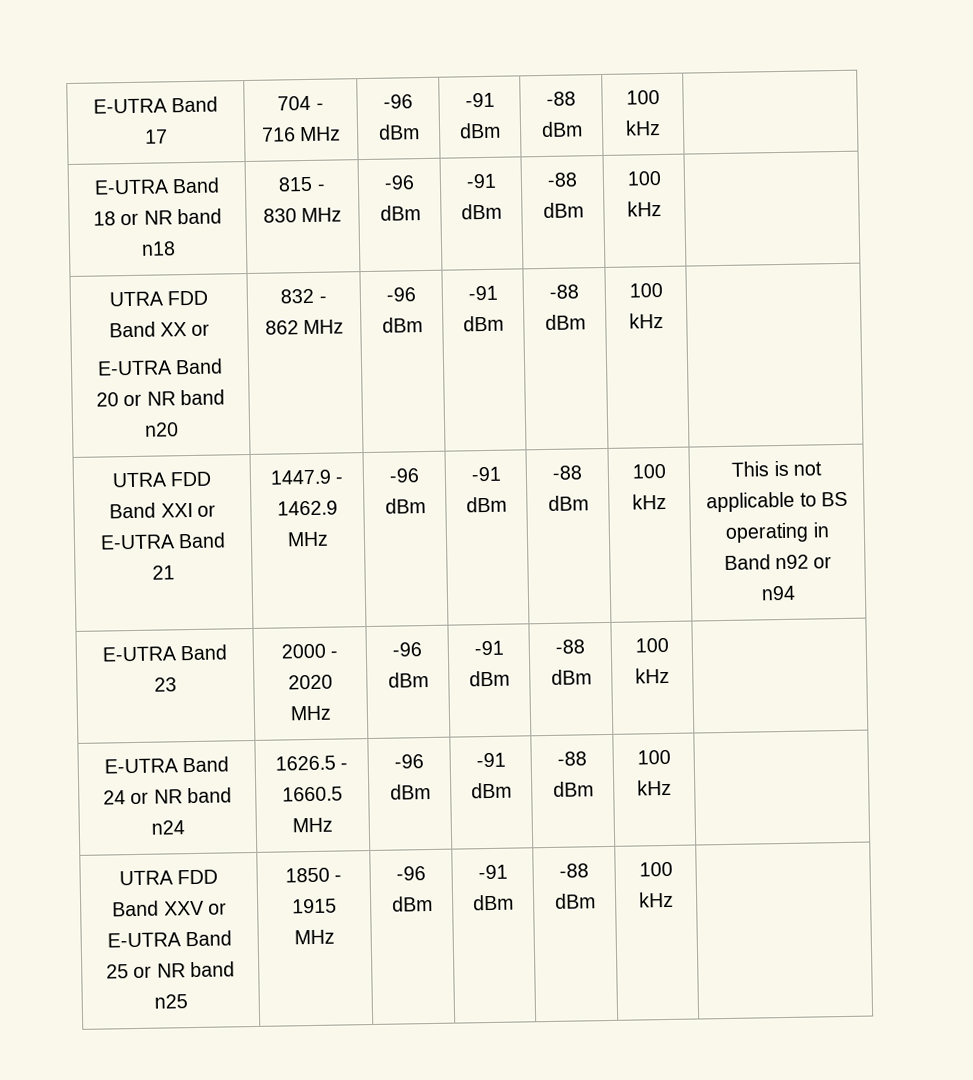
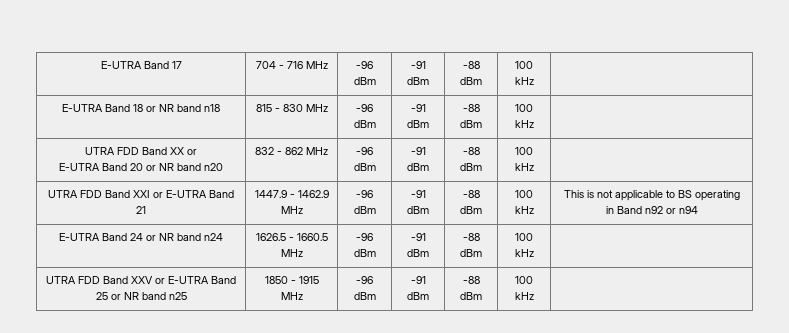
- E-UTRA Band 23 | 2000 - 2020 MHz | -96 dBm | -91 dBm | -88 dBm | 100 kHz |

